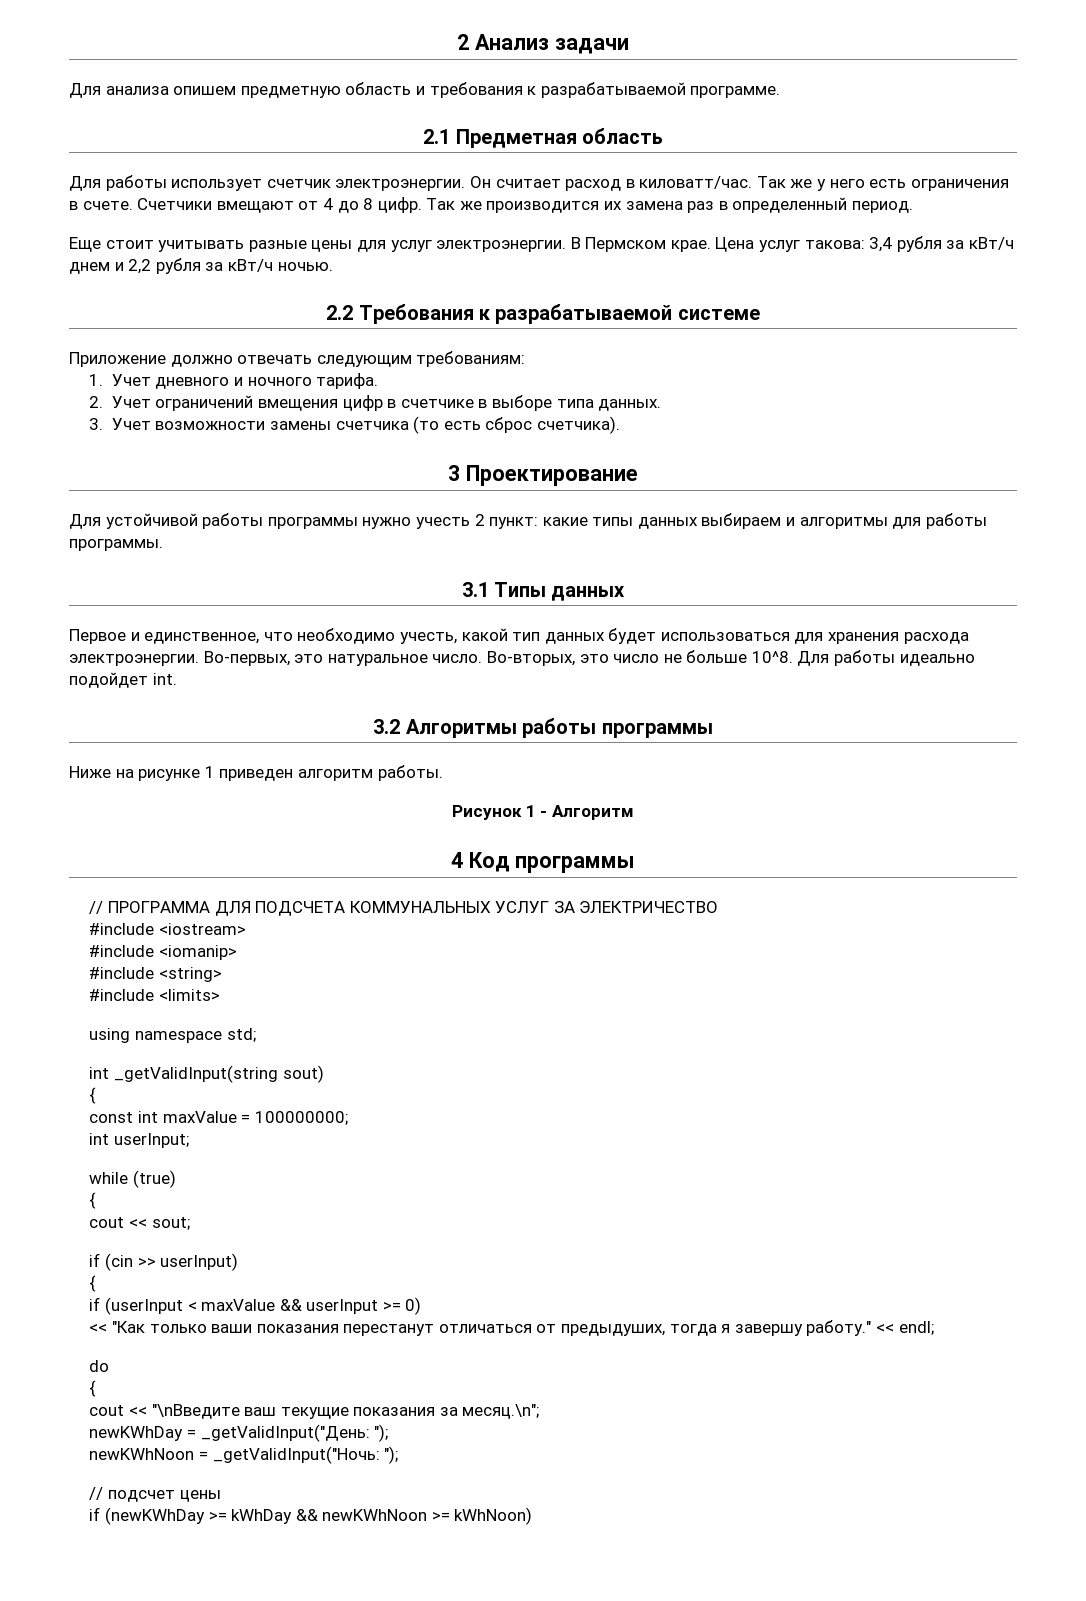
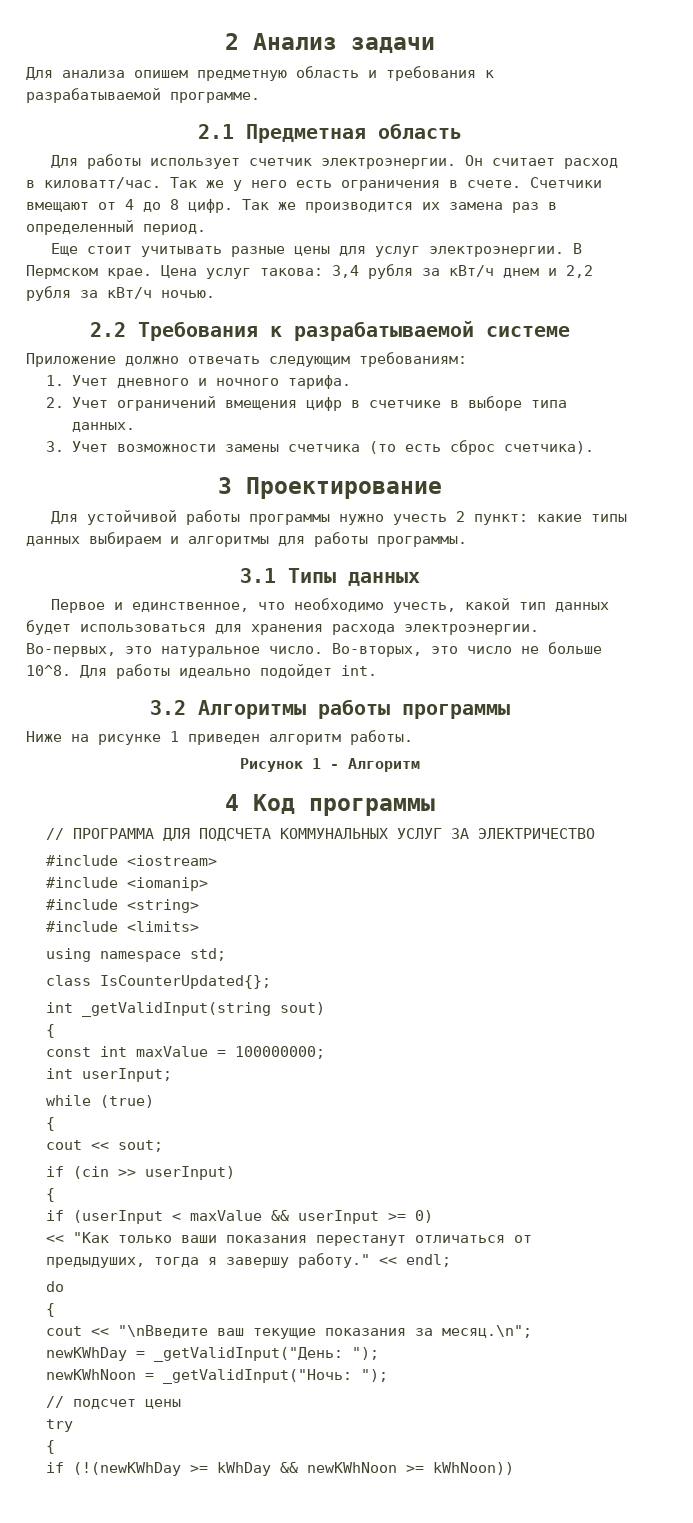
+ class IsCounterUpdated{};
- if (newKWhDay >= kWhDay && newKWhNoon >= kWhNoon)
+ try
+ {
+ if (!(newKWhDay >= kWhDay && newKWhNoon >= kWhNoon))

